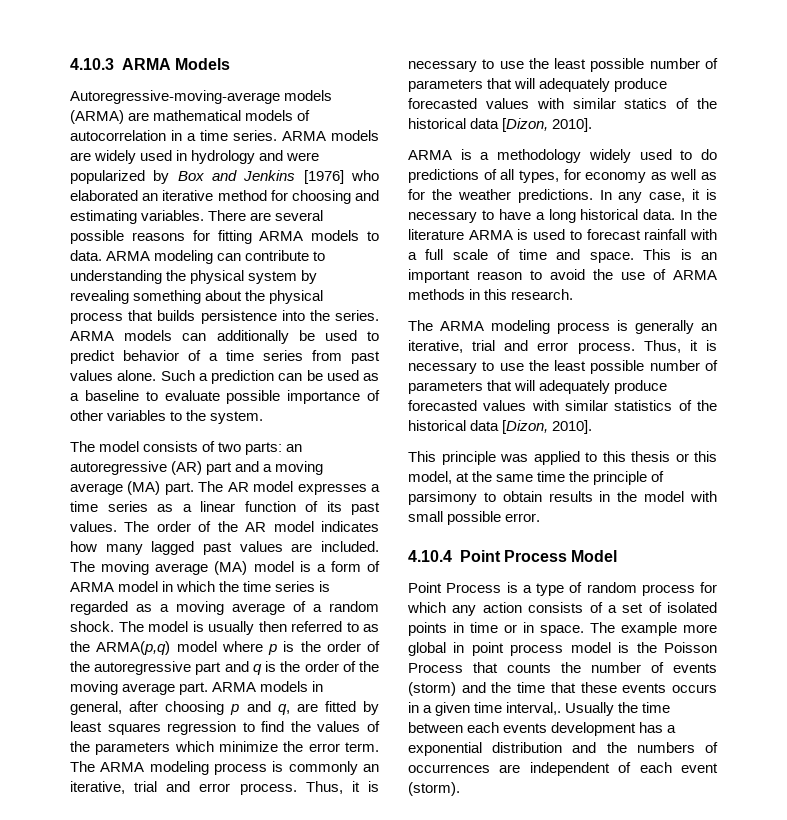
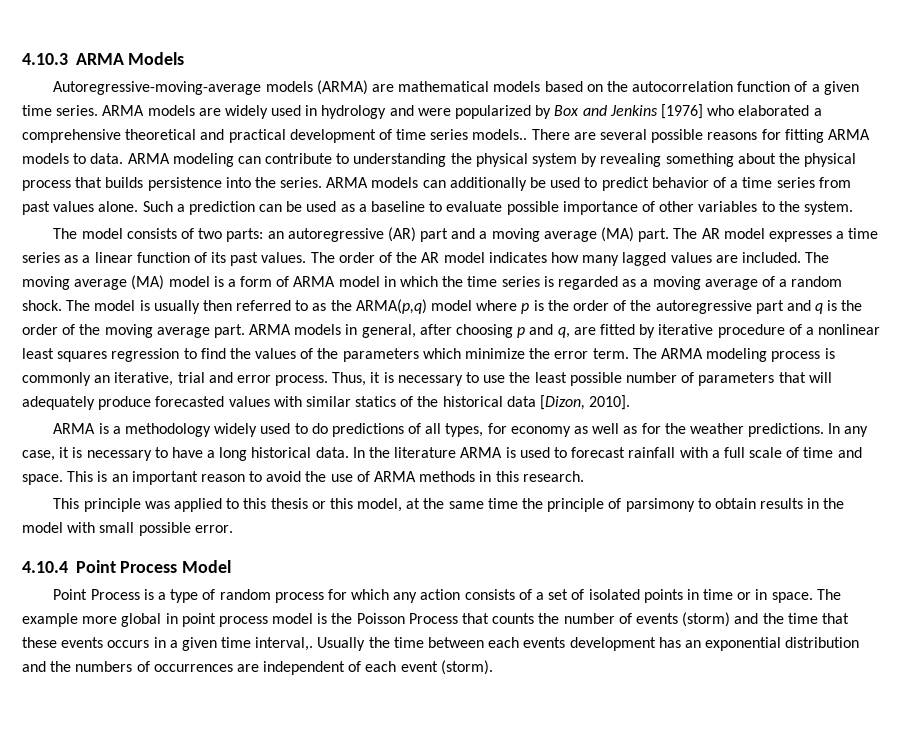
- Autoregressive-moving-average models (ARMA) are mathematical models of autocorrelation in a time series.
+ Autoregressive-moving-average models (ARMA) are mathematical models based on the autocorrelation function of a given time series.
- ARMA models are widely used in hydrology and were popularized by Box and Jenkins [1976] who elaborated an iterative method for choosing and estimating variables.
+ ARMA models are widely used in hydrology and were popularized by Box and Jenkins [1976] who elaborated a comprehensive theoretical and practical development of time series models..
- The order of the AR model indicates how many lagged past values are included.
+ The order of the AR model indicates how many lagged values are included.
- ARMA models in general, after choosing p and q, are fitted by least squares regression to find the values of the parameters which minimize the error term.
+ ARMA models in general, after choosing p and q, are fitted by iterative procedure of a nonlinear least squares regression to find the values of the parameters which minimize the error term.
- The ARMA modeling process is generally an iterative, trial and error process. Thus, it is necessary to use the least possible number of parameters that will adequately produce forecasted values with similar statistics of the historical data [Dizon, 2010].
- Usually the time between each events development has a exponential distribution and the numbers of occurrences are independent of each event (storm).
+ Usually the time between each events development has an exponential distribution and the numbers of occurrences are independent of each event (storm).

